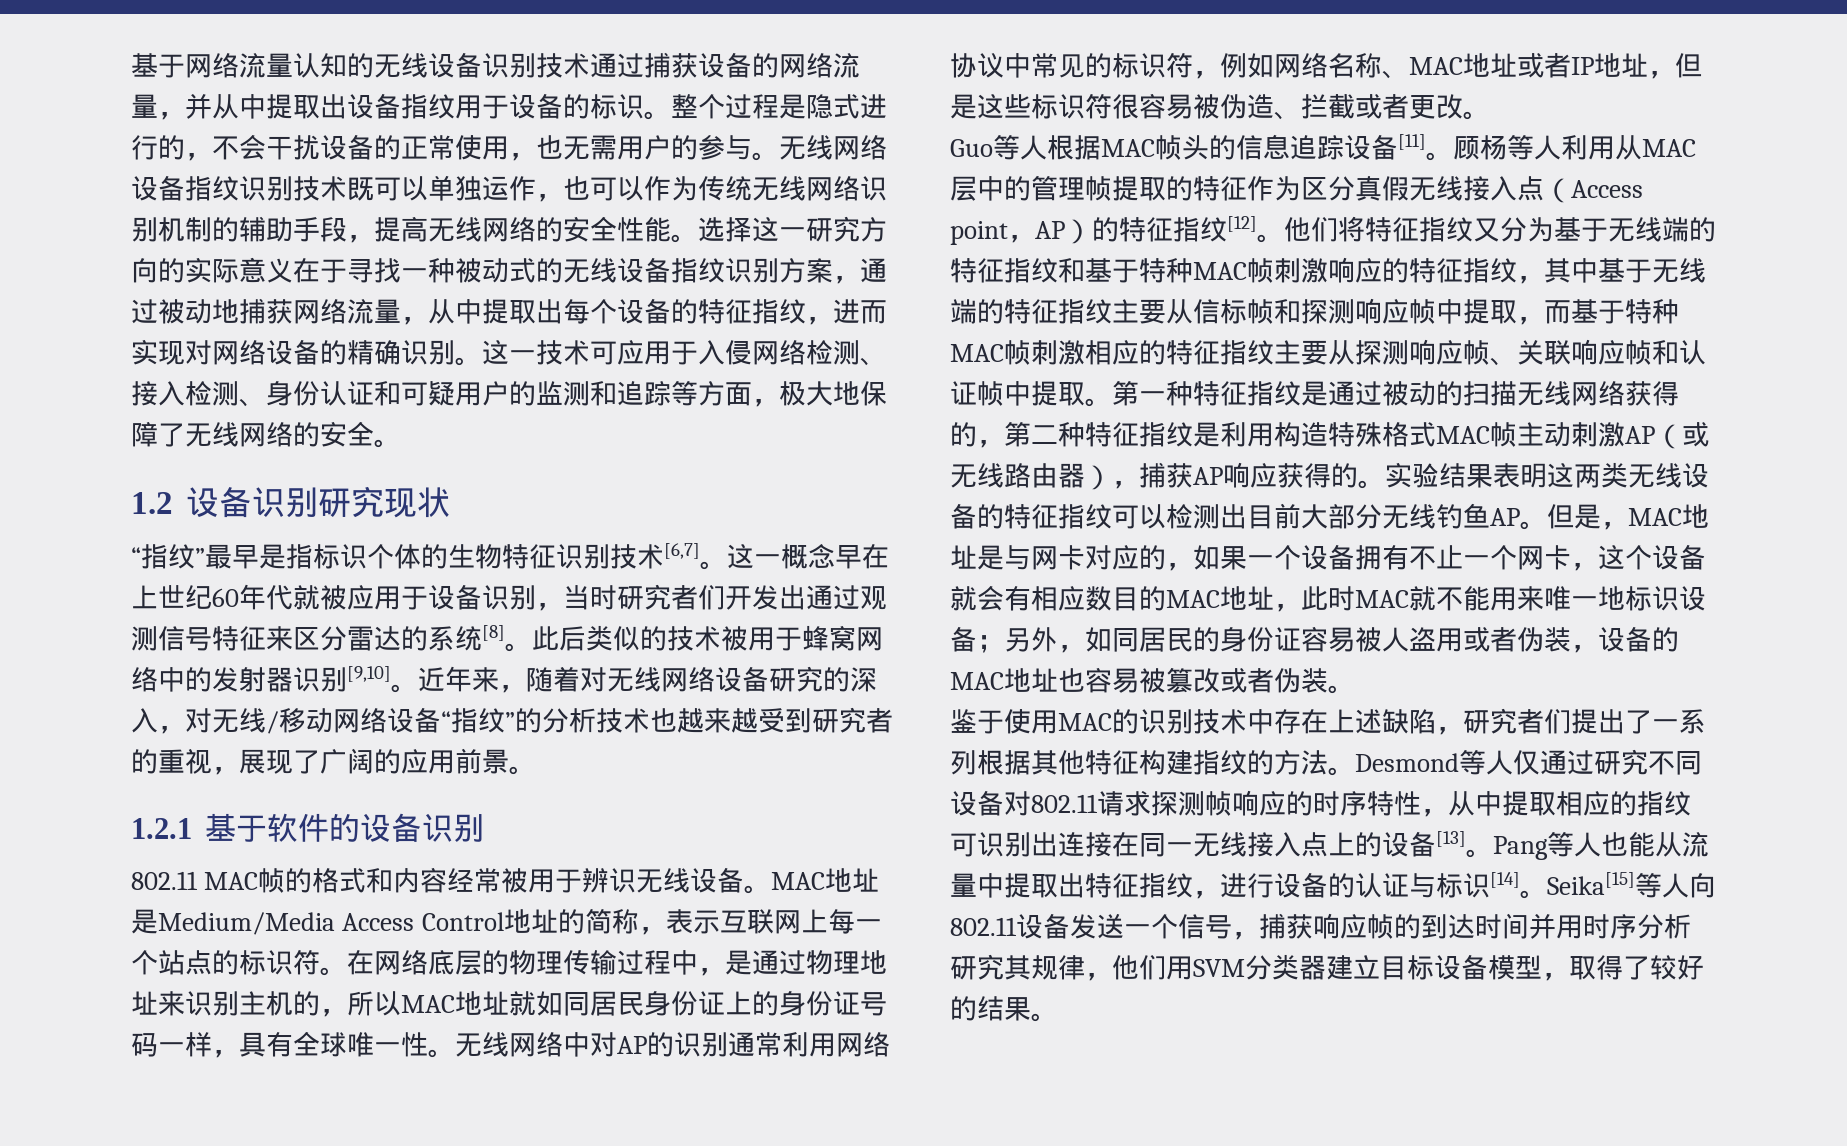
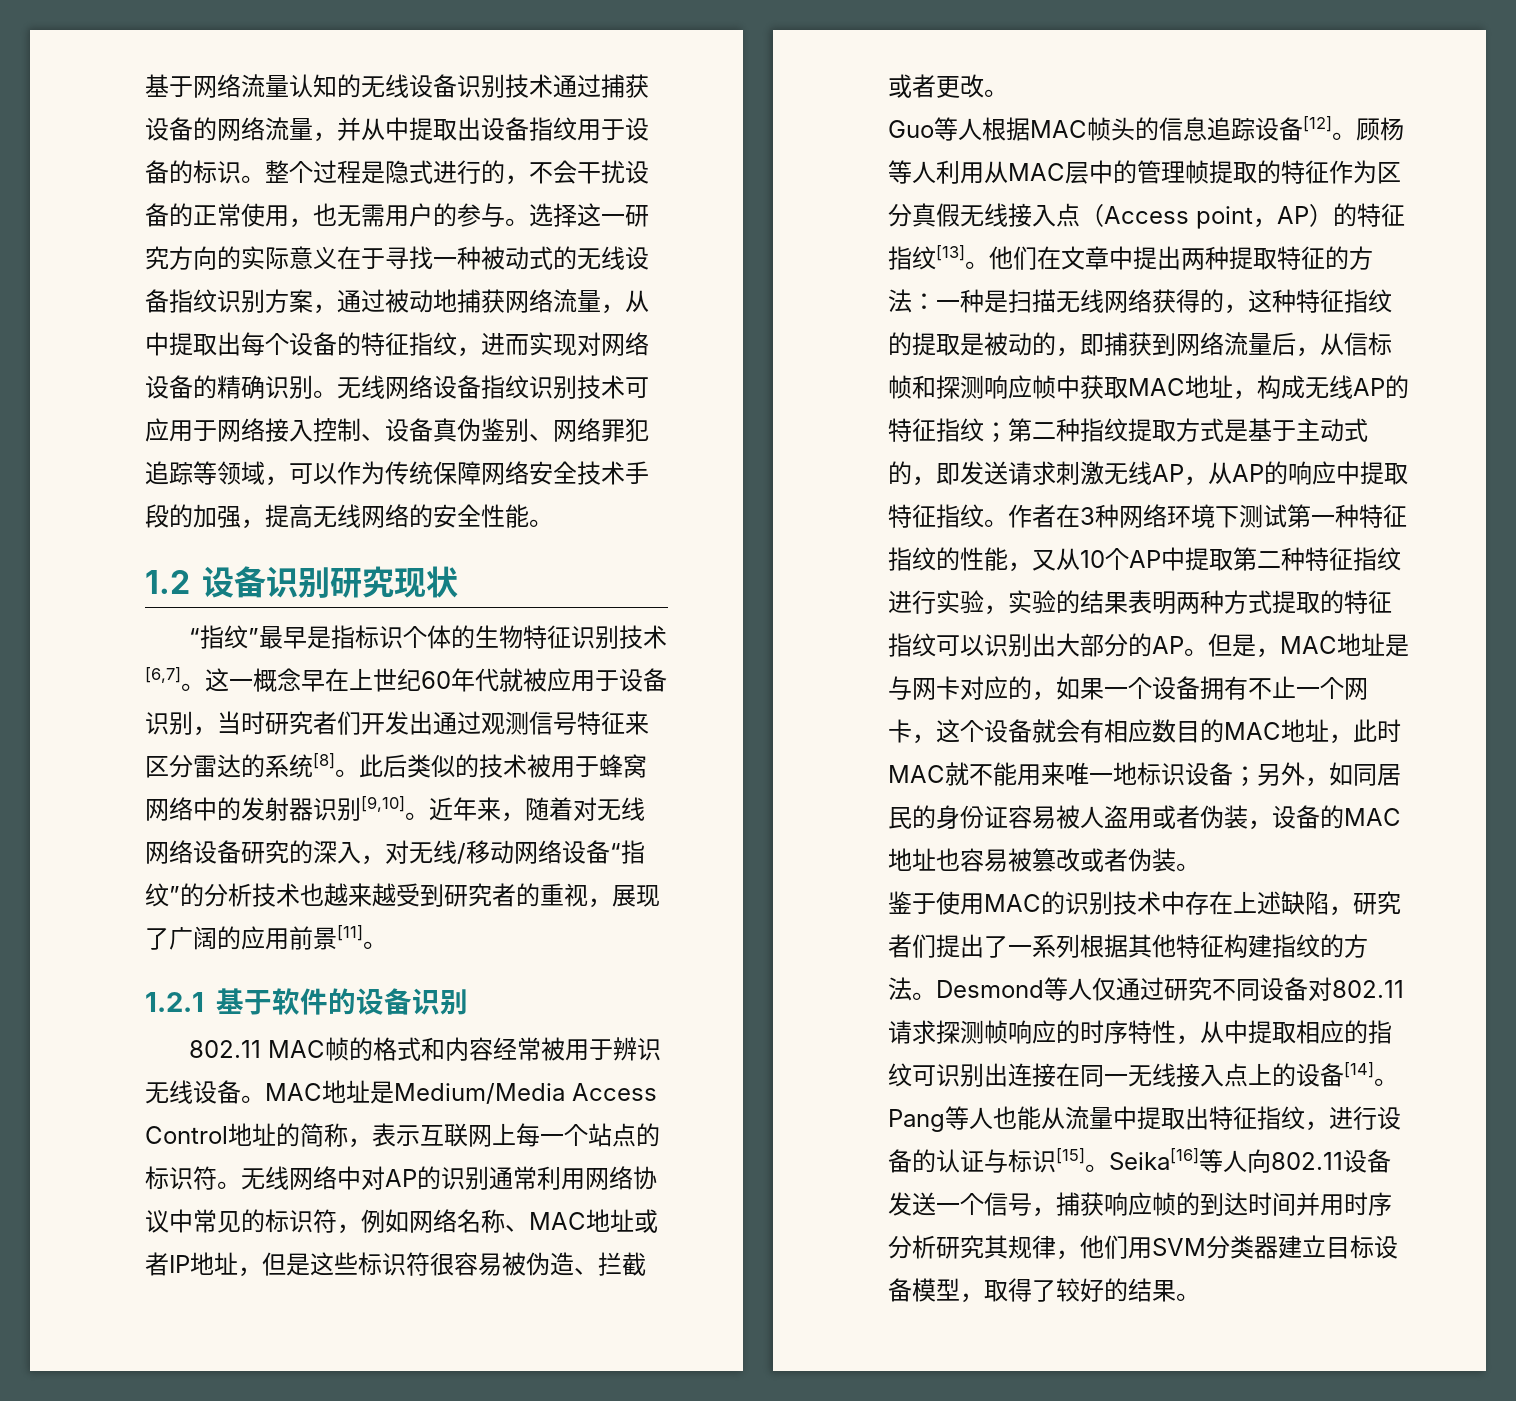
- 无线网络设备指纹识别技术既可以单独运作，也可以作为传统无线网络识别机制的辅助手段，提高无线网络的安全性能。
- 这一技术可应用于入侵网络检测、接入检测、身份认证和可疑用户的监测和追踪等方面，极大地保障了无线网络的安全。
+ 无线网络设备指纹识别技术可应用于网络接入控制、设备真伪鉴别、网络罪犯追踪等领域，可以作为传统保障网络安全技术手段的加强，提高无线网络的安全性能。
- 近年来，随着对无线网络设备研究的深入，对无线/移动网络设备“指纹”的分析技术也越来越受到研究者的重视，展现了广阔的应用前景。
+ 近年来，随着对无线网络设备研究的深入，对无线/移动网络设备“指纹”的分析技术也越来越受到研究者的重视，展现了广阔的应用前景[11]。
- 在网络底层的物理传输过程中，是通过物理地址来识别主机的，所以MAC地址就如同居民身份证上的身份证号码一样，具有全球唯一性。
- Guo等人根据MAC帧头的信息追踪设备[11]。
+ Guo等人根据MAC帧头的信息追踪设备[12]。
- 顾杨等人利用从MAC层中的管理帧提取的特征作为区分真假无线接入点（Access point，AP）的特征指纹[12]。他们将特征指纹又分为基于无线端的特征指纹和基于特种MAC帧刺激响应的特征指纹，其中基于无线端的特征指纹主要从信标帧和探测响应帧中提取，而基于特种MAC帧刺激相应的特征指纹主要从探测响应帧、关联响应帧和认证帧中提取。第一种特征指纹是通过被动的扫描无线网络获得的，第二种特征指纹是利用构造特殊格式MAC帧主动刺激AP（或无线路由器），捕获AP响应获得的。实验结果表明这两类无线设备的特征指纹可以检测出目前大部分无线钓鱼AP。
+ 顾杨等人利用从MAC层中的管理帧提取的特征作为区分真假无线接入点（Access point，AP）的特征指纹[13]。他们在文章中提出两种提取特征的方法：一种是扫描无线网络获得的，这种特征指纹的提取是被动的，即捕获到网络流量后，从信标帧和探测响应帧中获取MAC地址，构成无线AP的特征指纹；第二种指纹提取方式是基于主动式的，即发送请求刺激无线AP，从AP的响应中提取特征指纹。作者在3种网络环境下测试第一种特征指纹的性能，又从10个AP中提取第二种特征指纹进行实验，实验的结果表明两种方式提取的特征指纹可以识别出大部分的AP。
- Desmond等人仅通过研究不同设备对802.11请求探测帧响应的时序特性，从中提取相应的指纹可识别出连接在同一无线接入点上的设备[13]。
+ Desmond等人仅通过研究不同设备对802.11请求探测帧响应的时序特性，从中提取相应的指纹可识别出连接在同一无线接入点上的设备[14]。
- Pang等人也能从流量中提取出特征指纹，进行设备的认证与标识[14]。Seika[15]等人向802.11设备发送一个信号，捕获响应帧的到达时间并用时序分析研究其规律，他们用SVM分类器建立目标设备模型，取得了较好的结果。
+ Pang等人也能从流量中提取出特征指纹，进行设备的认证与标识[15]。Seika[16]等人向802.11设备发送一个信号，捕获响应帧的到达时间并用时序分析研究其规律，他们用SVM分类器建立目标设备模型，取得了较好的结果。

